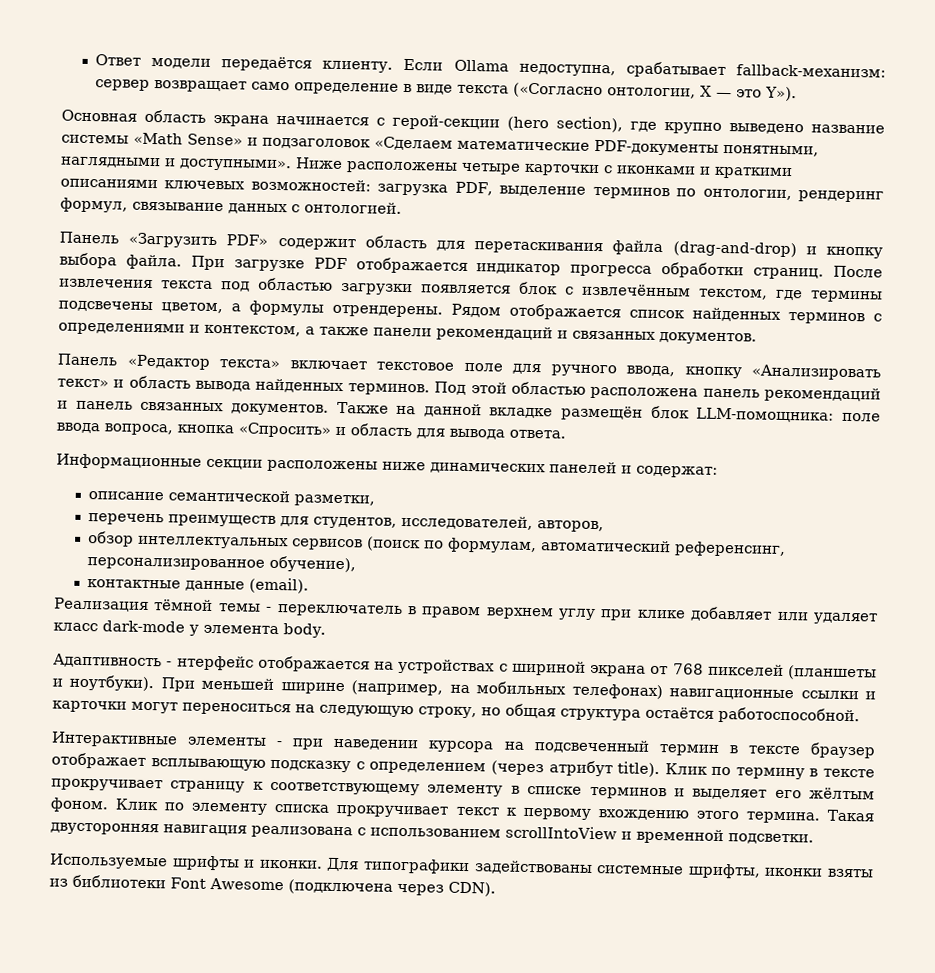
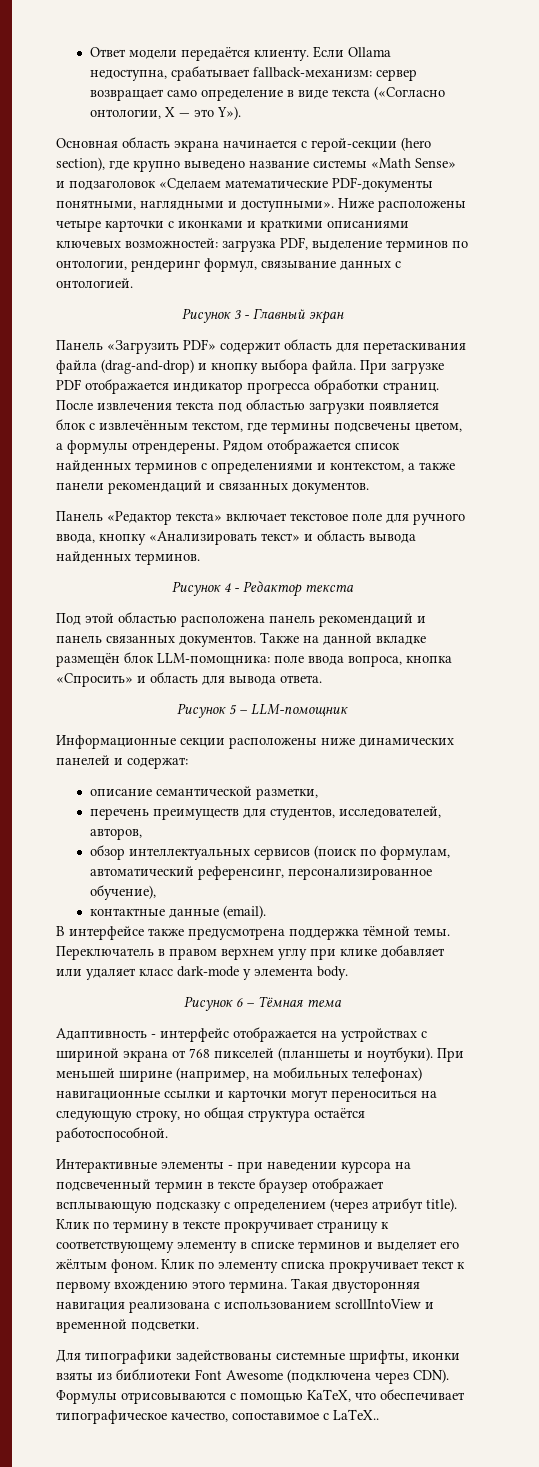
+ Рисунок 3 - Главный экран
- Панель «Редактор текста» включает текстовое поле для ручного ввода, кнопку «Анализировать текст» и область вывода найденных терминов. Под этой областью расположена панель рекомендаций и панель связанных документов.
+ Панель «Редактор текста» включает текстовое поле для ручного ввода, кнопку «Анализировать текст» и область вывода найденных терминов.
+ Рисунок 4 - Редактор текста
+ Под этой областью расположена панель рекомендаций и панель связанных документов.
+ Рисунок 5 – LLM-помощник
- Реализация тёмной темы - переключатель в правом верхнем углу при клике добавляет или удаляет класс dark-mode у элемента body.
+ В интерфейсе также предусмотрена поддержка тёмной темы. Переключатель в правом верхнем углу при клике добавляет или удаляет класс dark-mode у элемента body.
+ Рисунок 6 – Тёмная тема
- Адаптивность - нтерфейс отображается на устройствах с шириной экрана от 768 пикселей (планшеты и ноутбуки).
+ Адаптивность - интерфейс отображается на устройствах с шириной экрана от 768 пикселей (планшеты и ноутбуки).
- Используемые шрифты и иконки.
+ Формулы отрисовываются с помощью KaTeX, что обеспечивает типографическое качество, сопоставимое с LaTeX..

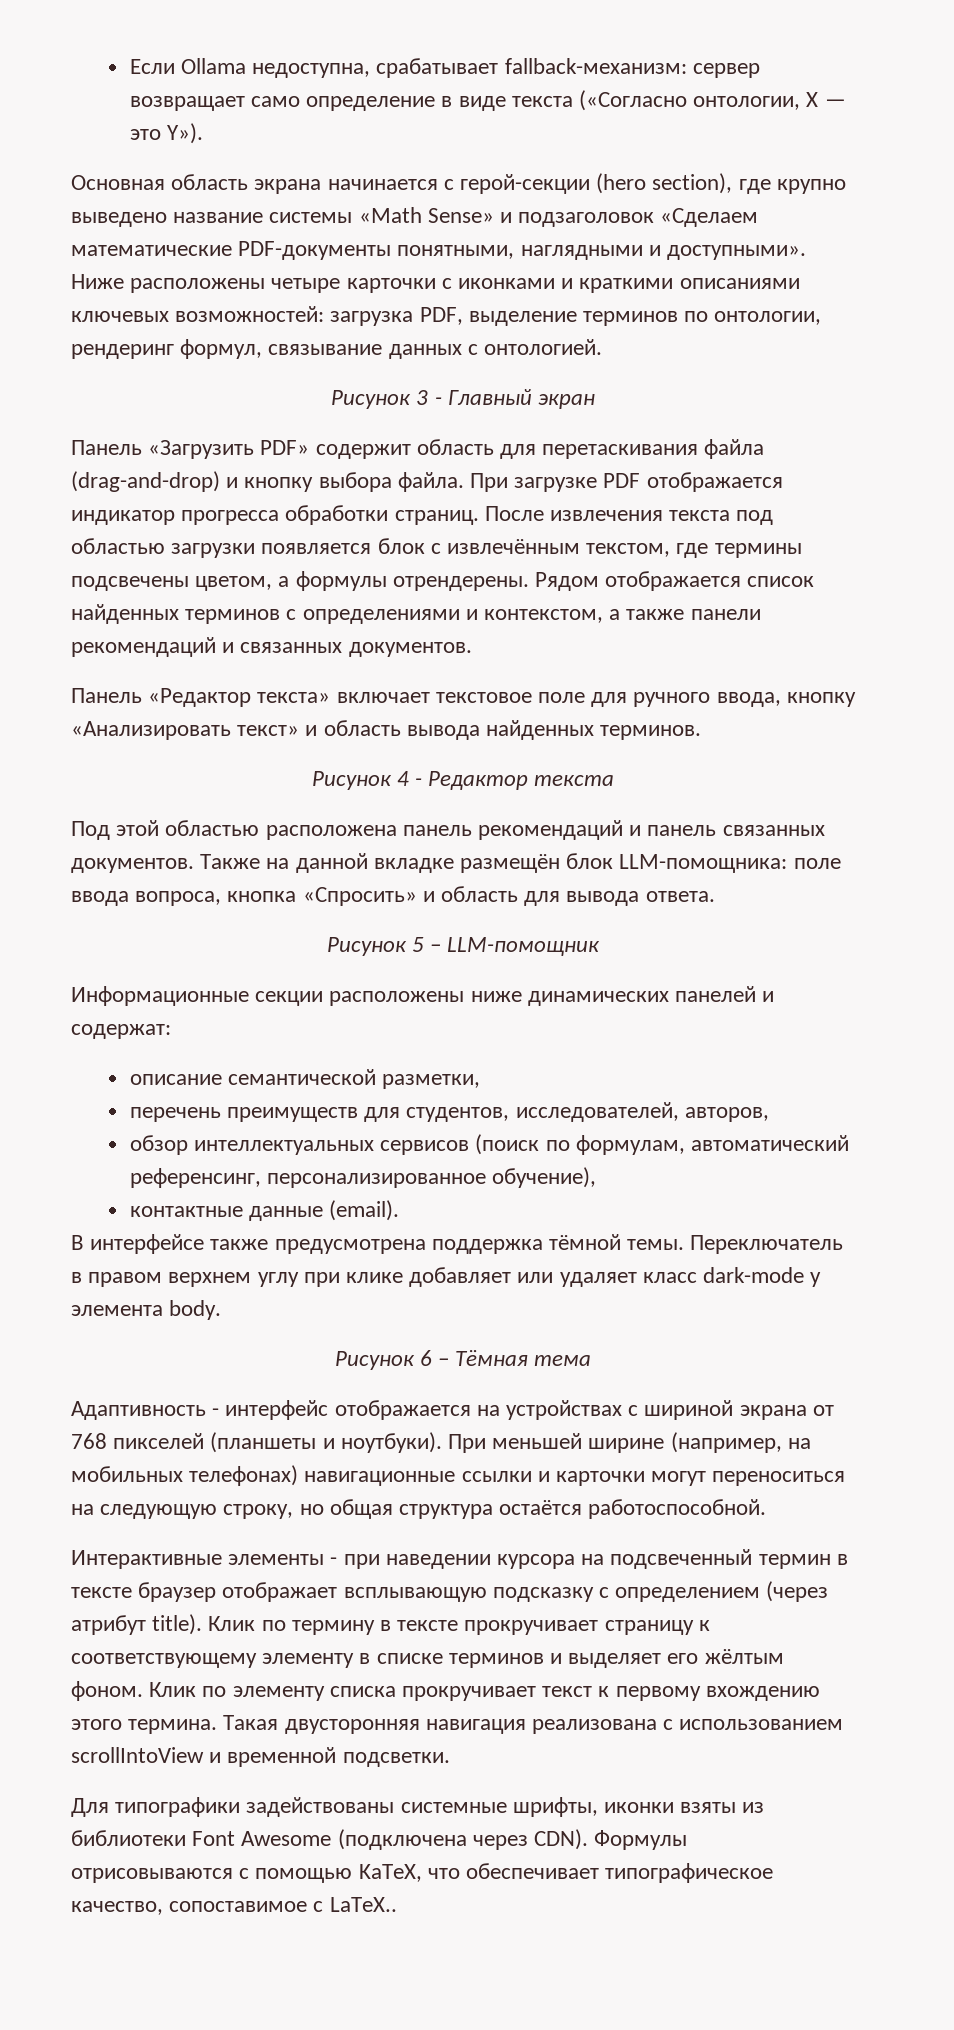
- Ответ модели передаётся клиенту.

